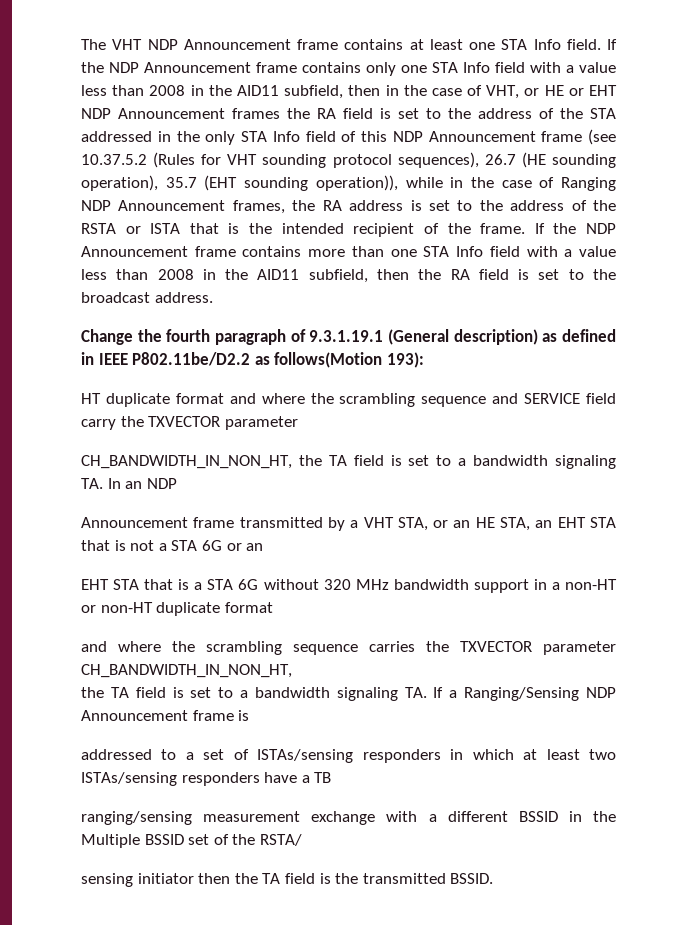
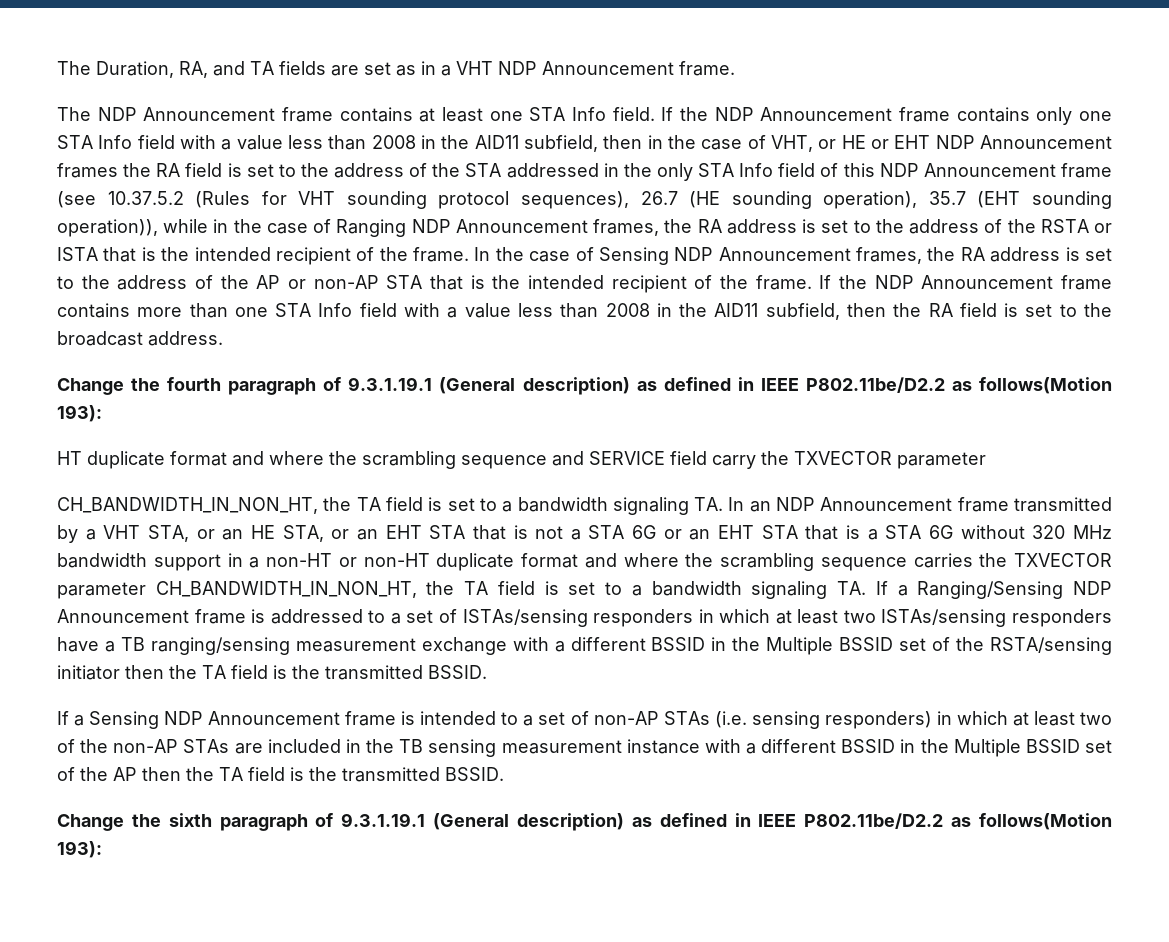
- The VHT NDP Announcement frame contains at least one STA Info field.
+ The Duration, RA, and TA fields are set as in a VHT NDP Announcement frame.
+ The NDP Announcement frame contains at least one STA Info field.
+ In the case of Sensing NDP Announcement frames, the RA address is set to the address of the AP or non-AP STA that is the intended recipient of the frame.
- CH_BANDWIDTH_IN_NON_HT, the TA field is set to a bandwidth signaling TA. In an NDP
- Announcement frame transmitted by a VHT STA, or an HE STA, an EHT STA that is not a STA 6G or an
- EHT STA that is a STA 6G without 320 MHz bandwidth support in a non-HT or non-HT duplicate format
- and where the scrambling sequence carries the TXVECTOR parameter CH_BANDWIDTH_IN_NON_HT,
- the TA field is set to a bandwidth signaling TA. If a Ranging/Sensing NDP Announcement frame is
- addressed to a set of ISTAs/sensing responders in which at least two ISTAs/sensing responders have a TB
- ranging/sensing measurement exchange with a different BSSID in the Multiple BSSID set of the RSTA/
- sensing initiator then the TA field is the transmitted BSSID.
+ CH_BANDWIDTH_IN_NON_HT, the TA field is set to a bandwidth signaling TA. In an NDP Announcement frame transmitted by a VHT STA, or an HE STA, or an EHT STA that is not a STA 6G or an EHT STA that is a STA 6G without 320 MHz bandwidth support in a non-HT or non-HT duplicate format and where the scrambling sequence carries the TXVECTOR parameter CH_BANDWIDTH_IN_NON_HT, the TA field is set to a bandwidth signaling TA. If a Ranging/Sensing NDP Announcement frame is addressed to a set of ISTAs/sensing responders in which at least two ISTAs/sensing responders have a TB ranging/sensing measurement exchange with a different BSSID in the Multiple BSSID set of the RSTA/sensing initiator then the TA field is the transmitted BSSID.
+ If a Sensing NDP Announcement frame is intended to a set of non-AP STAs (i.e. sensing responders) in which at least two of the non-AP STAs are included in the TB sensing measurement instance with a different BSSID in the Multiple BSSID set of the AP then the TA field is the transmitted BSSID.
+ Change the sixth paragraph of 9.3.1.19.1 (General description) as defined in IEEE P802.11be/D2.2 as follows(Motion 193):

